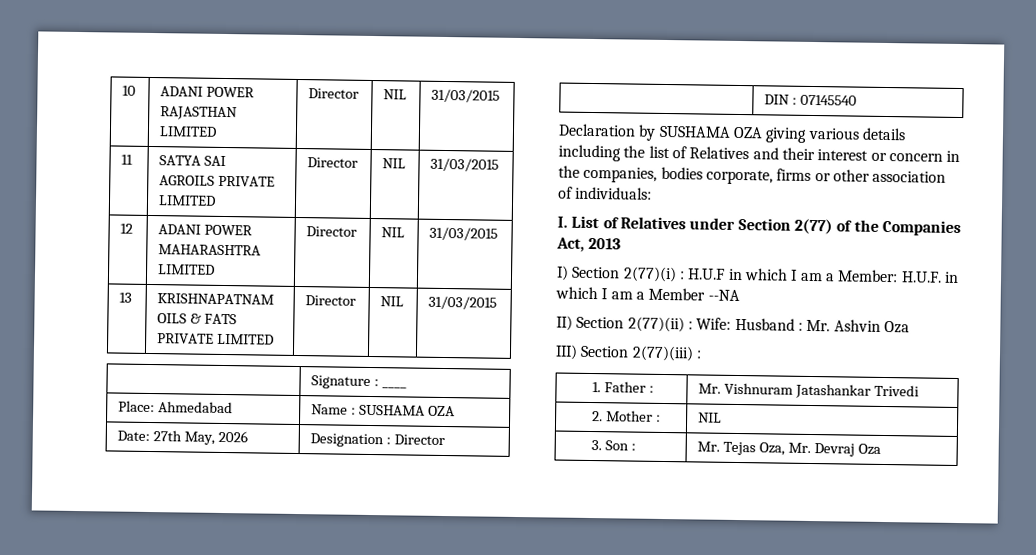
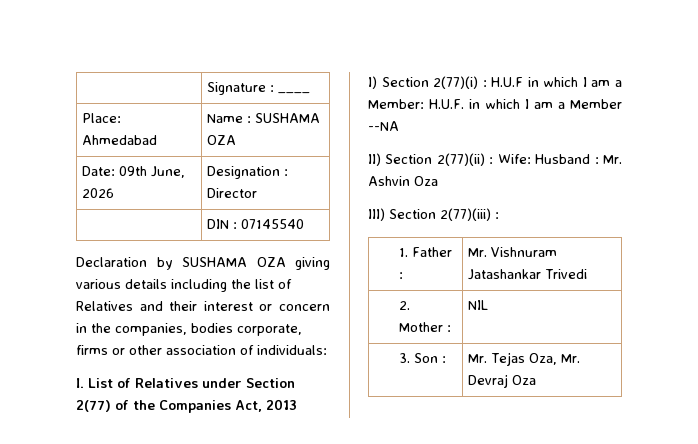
- 10 | ADANI POWER RAJASTHAN LIMITED | Director | NIL | 31/03/2015
- 11 | SATYA SAI AGROILS PRIVATE LIMITED | Director | NIL | 31/03/2015
- 12 | ADANI POWER MAHARASHTRA LIMITED | Director | NIL | 31/03/2015
- 13 | KRISHNAPATNAM OILS & FATS PRIVATE LIMITED | Director | NIL | 31/03/2015
- Date: 27th May, 2026 | Designation : Director
+ Date: 09th June, 2026 | Designation : Director

